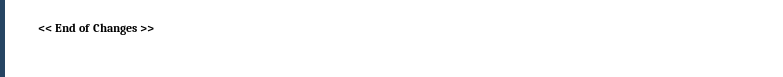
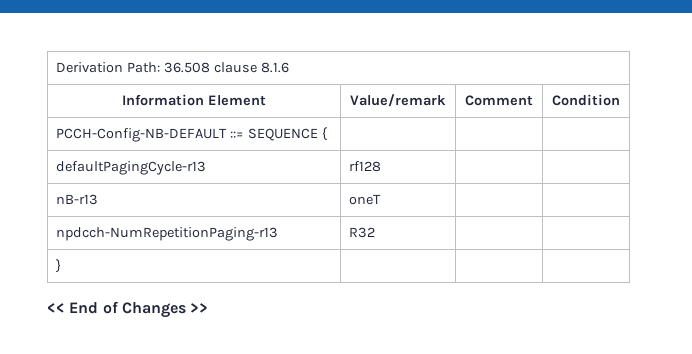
+ Derivation Path: 36.508 clause 8.1.6
+ Information Element | Value/remark | Comment | Condition
+ PCCH-Config-NB-DEFAULT ::= SEQUENCE { | | |
+ defaultPagingCycle-r13 | rf128 | |
+ nB-r13 | oneT | |
+ npdcch-NumRepetitionPaging-r13 | R32 | |
+ } | | |

